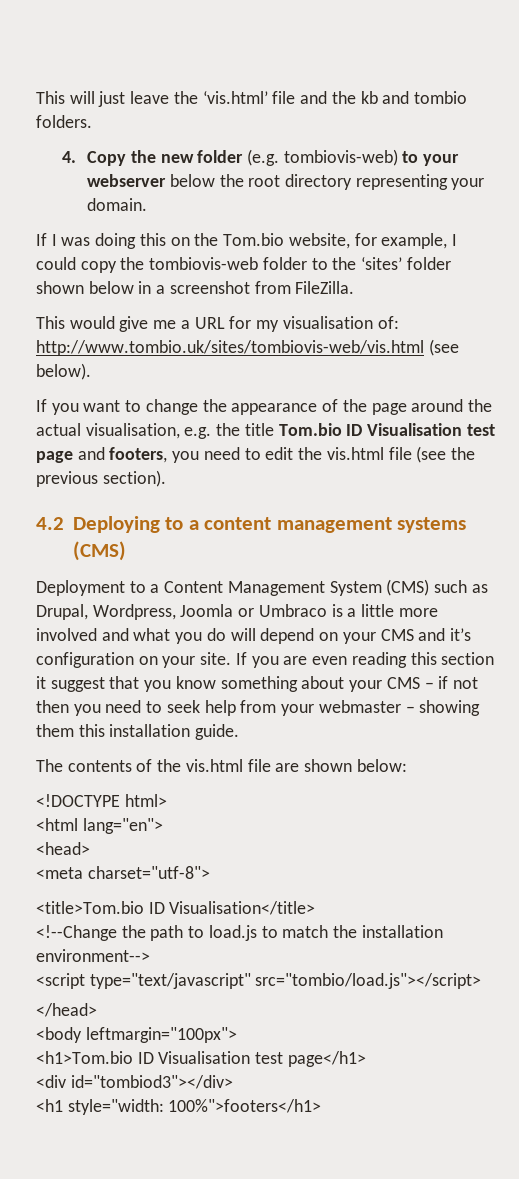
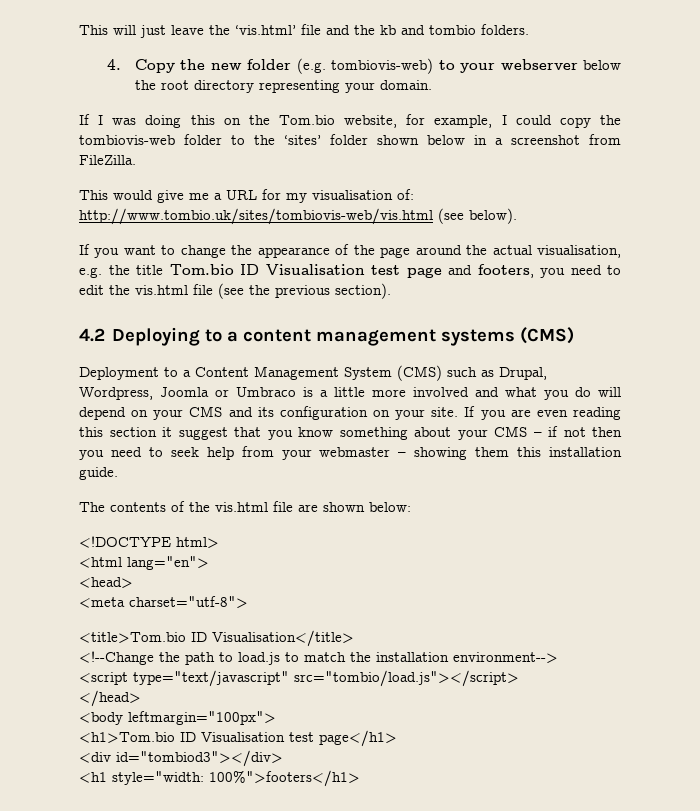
- Deployment to a Content Management System (CMS) such as Drupal, Wordpress, Joomla or Umbraco is a little more involved and what you do will depend on your CMS and it’s configuration on your site.
+ Deployment to a Content Management System (CMS) such as Drupal, Wordpress, Joomla or Umbraco is a little more involved and what you do will depend on your CMS and its configuration on your site.

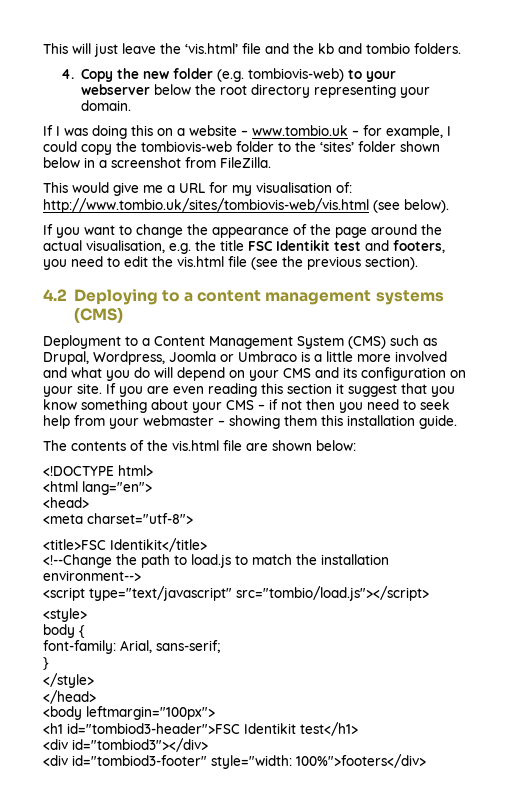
- If I was doing this on the Tom.bio website, for example, I could copy the tombiovis-web folder to the ‘sites’ folder shown below in a screenshot from FileZilla.
+ If I was doing this on a website – www.tombio.uk – for example, I could copy the tombiovis-web folder to the ‘sites’ folder shown below in a screenshot from FileZilla.
- If you want to change the appearance of the page around the actual visualisation, e.g. the title Tom.bio ID Visualisation test page and footers, you need to edit the vis.html file (see the previous section).
+ If you want to change the appearance of the page around the actual visualisation, e.g. the title FSC Identikit test and footers, you need to edit the vis.html file (see the previous section).
- <title>Tom.bio ID Visualisation</title>
+ <title>FSC Identikit</title>
+ <style>
+ body {
+ font-family: Arial, sans-serif;
+ }
+ </style>
  </head>
  <body leftmargin="100px">
- <h1>Tom.bio ID Visualisation test page</h1>
+ <h1 id="tombiod3-header">FSC Identikit test</h1>
  <div id="tombiod3"></div>
- <h1 style="width: 100%">footers</h1>
+ <div id="tombiod3-footer" style="width: 100%">footers</div>

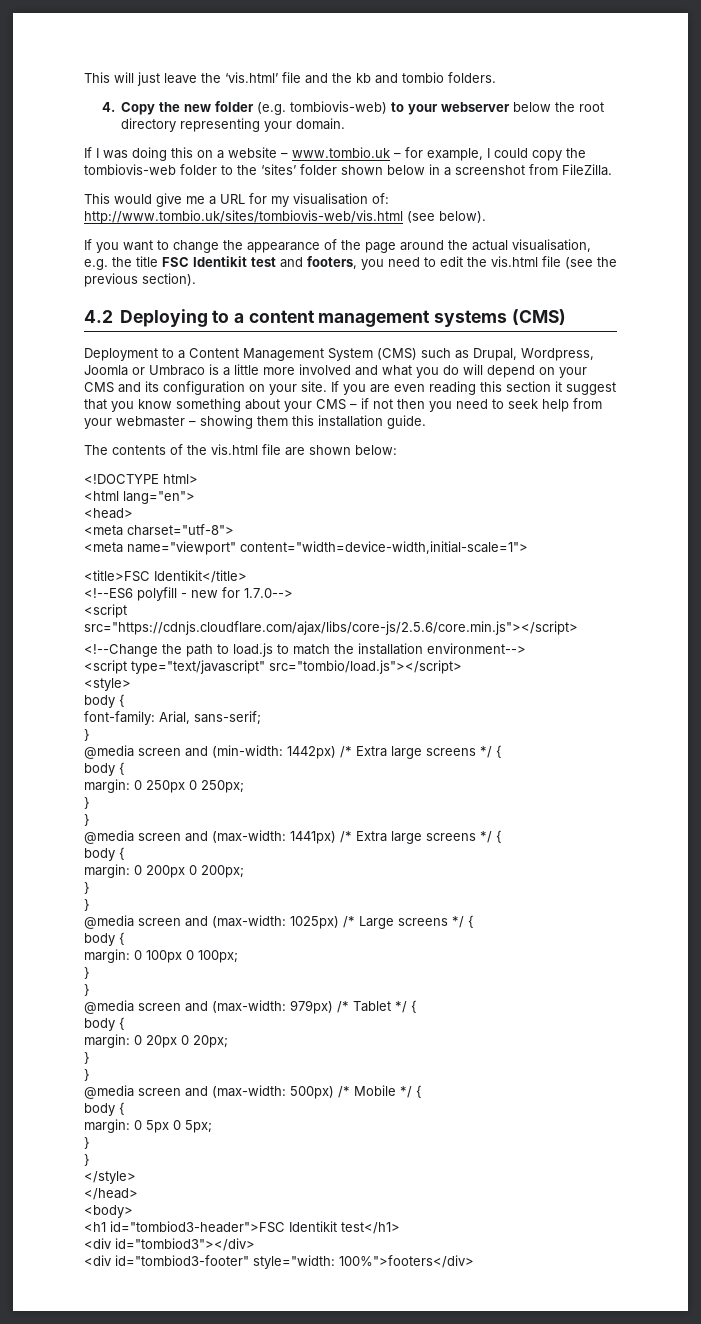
+ <meta name="viewport" content="width=device-width,initial-scale=1">
+ <!--ES6 polyfill - new for 1.7.0-->
+ <script src="https://cdnjs.cloudflare.com/ajax/libs/core-js/2.5.6/core.min.js"></script>
+ @media screen and (min-width: 1442px) /* Extra large screens */ {
+ body {
+ margin: 0 250px 0 250px;
+ }
+ }
+ @media screen and (max-width: 1441px) /* Extra large screens */ {
+ body {
+ margin: 0 200px 0 200px;
+ }
+ }
+ @media screen and (max-width: 1025px) /* Large screens */ {
+ body {
+ margin: 0 100px 0 100px;
+ }
+ }
+ @media screen and (max-width: 979px) /* Tablet */ {
+ body {
+ margin: 0 20px 0 20px;
+ }
+ }
+ @media screen and (max-width: 500px) /* Mobile */ {
+ body {
+ margin: 0 5px 0 5px;
+ }
+ }
- <body leftmargin="100px">
+ <body>

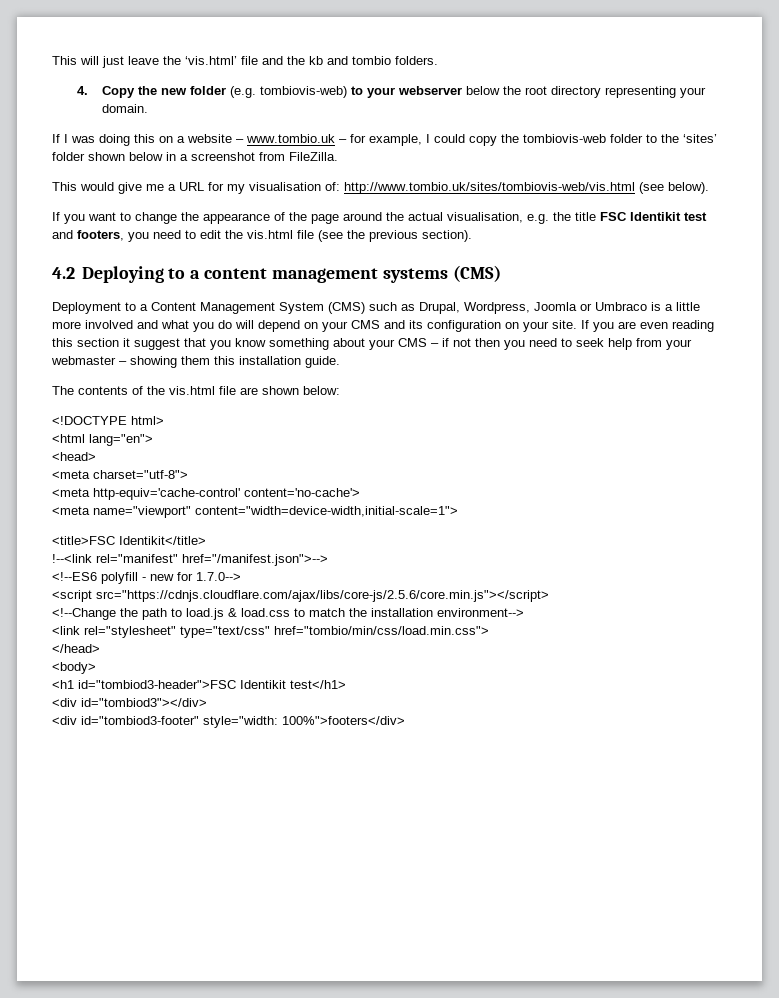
+ <meta http-equiv='cache-control' content='no-cache'>
+ !--<link rel="manifest" href="/manifest.json">-->
- <!--Change the path to load.js to match the installation environment-->
+ <!--Change the path to load.js & load.css to match the installation environment-->
- <script type="text/javascript" src="tombio/load.js"></script>
- <style>
- body {
- font-family: Arial, sans-serif;
- }
- @media screen and (min-width: 1442px) /* Extra large screens */ {
- body {
- margin: 0 250px 0 250px;
- }
- }
- @media screen and (max-width: 1441px) /* Extra large screens */ {
- body {
- margin: 0 200px 0 200px;
- }
- }
- @media screen and (max-width: 1025px) /* Large screens */ {
- body {
- margin: 0 100px 0 100px;
- }
- }
- @media screen and (max-width: 979px) /* Tablet */ {
- body {
- margin: 0 20px 0 20px;
- }
- }
- @media screen and (max-width: 500px) /* Mobile */ {
- body {
- margin: 0 5px 0 5px;
- }
- }
- </style>
+ <link rel="stylesheet" type="text/css" href="tombio/min/css/load.min.css">

